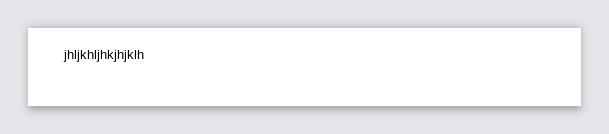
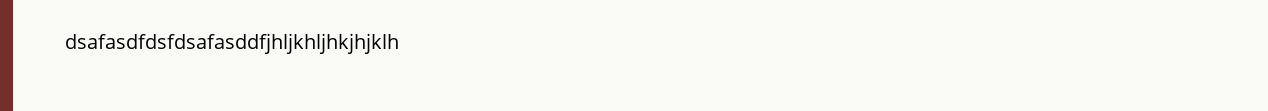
- jhljkhljhkjhjklh
+ dsafasdfdsfdsafasddfjhljkhljhkjhjklh

